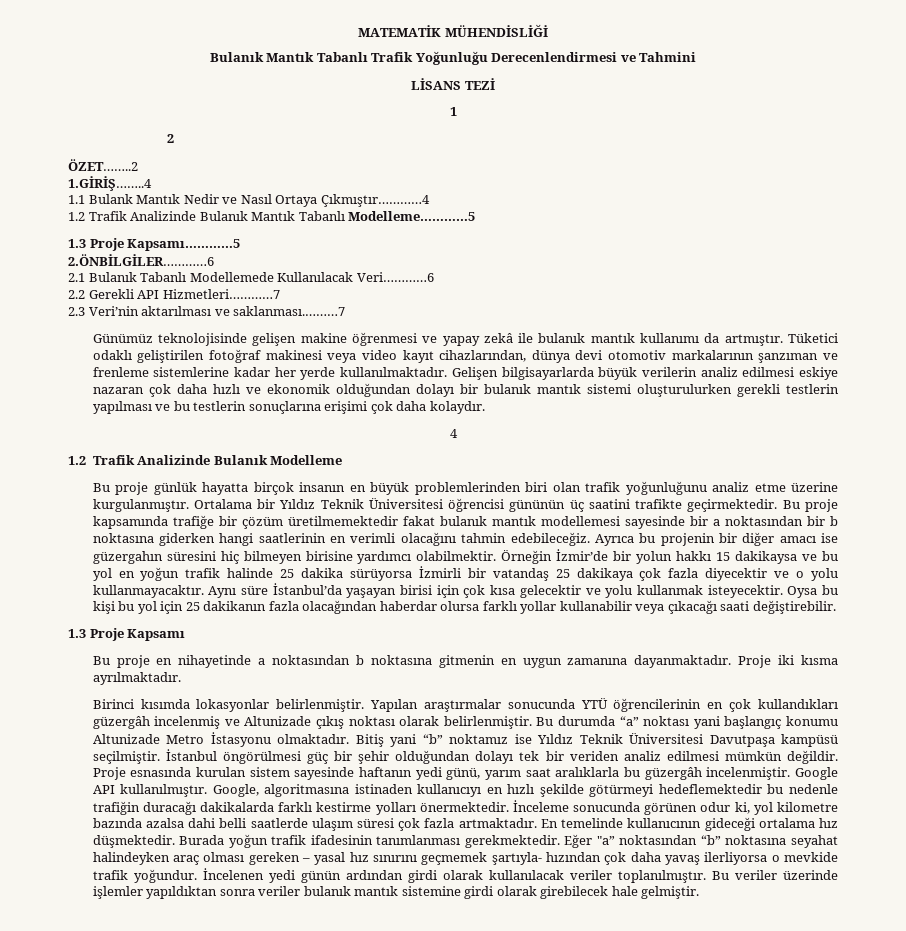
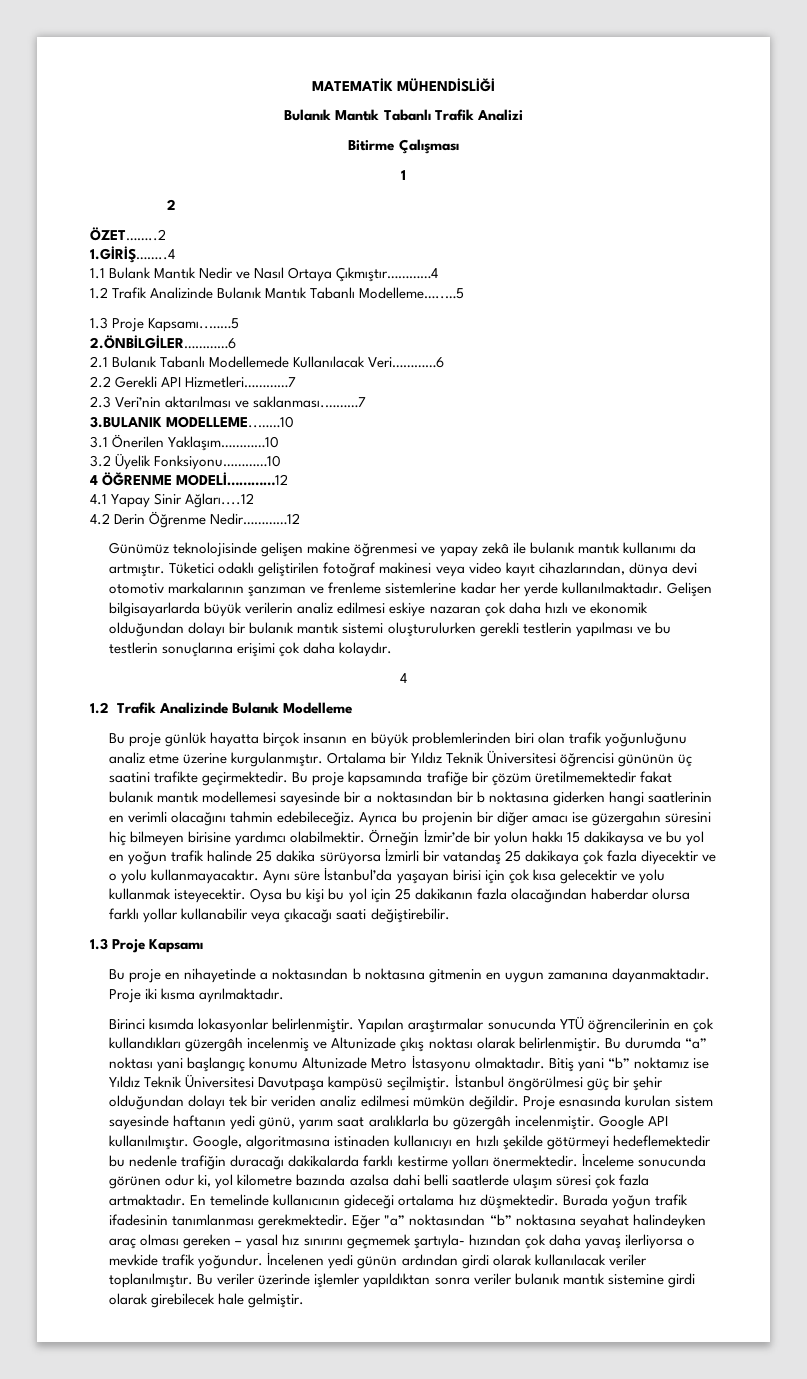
- Bulanık Mantık Tabanlı Trafik Yoğunluğu Derecenlendirmesi ve Tahmini
- LİSANS TEZİ
+ Bulanık Mantık Tabanlı Trafik Analizi
+ Bitirme Çalışması
- 1.2 Trafik Analizinde Bulanık Mantık Tabanlı Modelleme…………5
- 1.3 Proje Kapsamı…………5
+ 1.2 Trafik Analizinde Bulanık Mantık Tabanlı Modelleme…..…5
+ 1.3 Proje Kapsamı..……5
+ 3.BULANIK MODELLEME..……10
+ 3.1 Önerilen Yaklaşım…………10
+ 3.2 Üyelik Fonksiyonu…………10
+ 4 ÖĞRENME MODELİ…………12
+ 4.1 Yapay Sinir Ağları....12
+ 4.2 Derin Öğrenme Nedir…………12

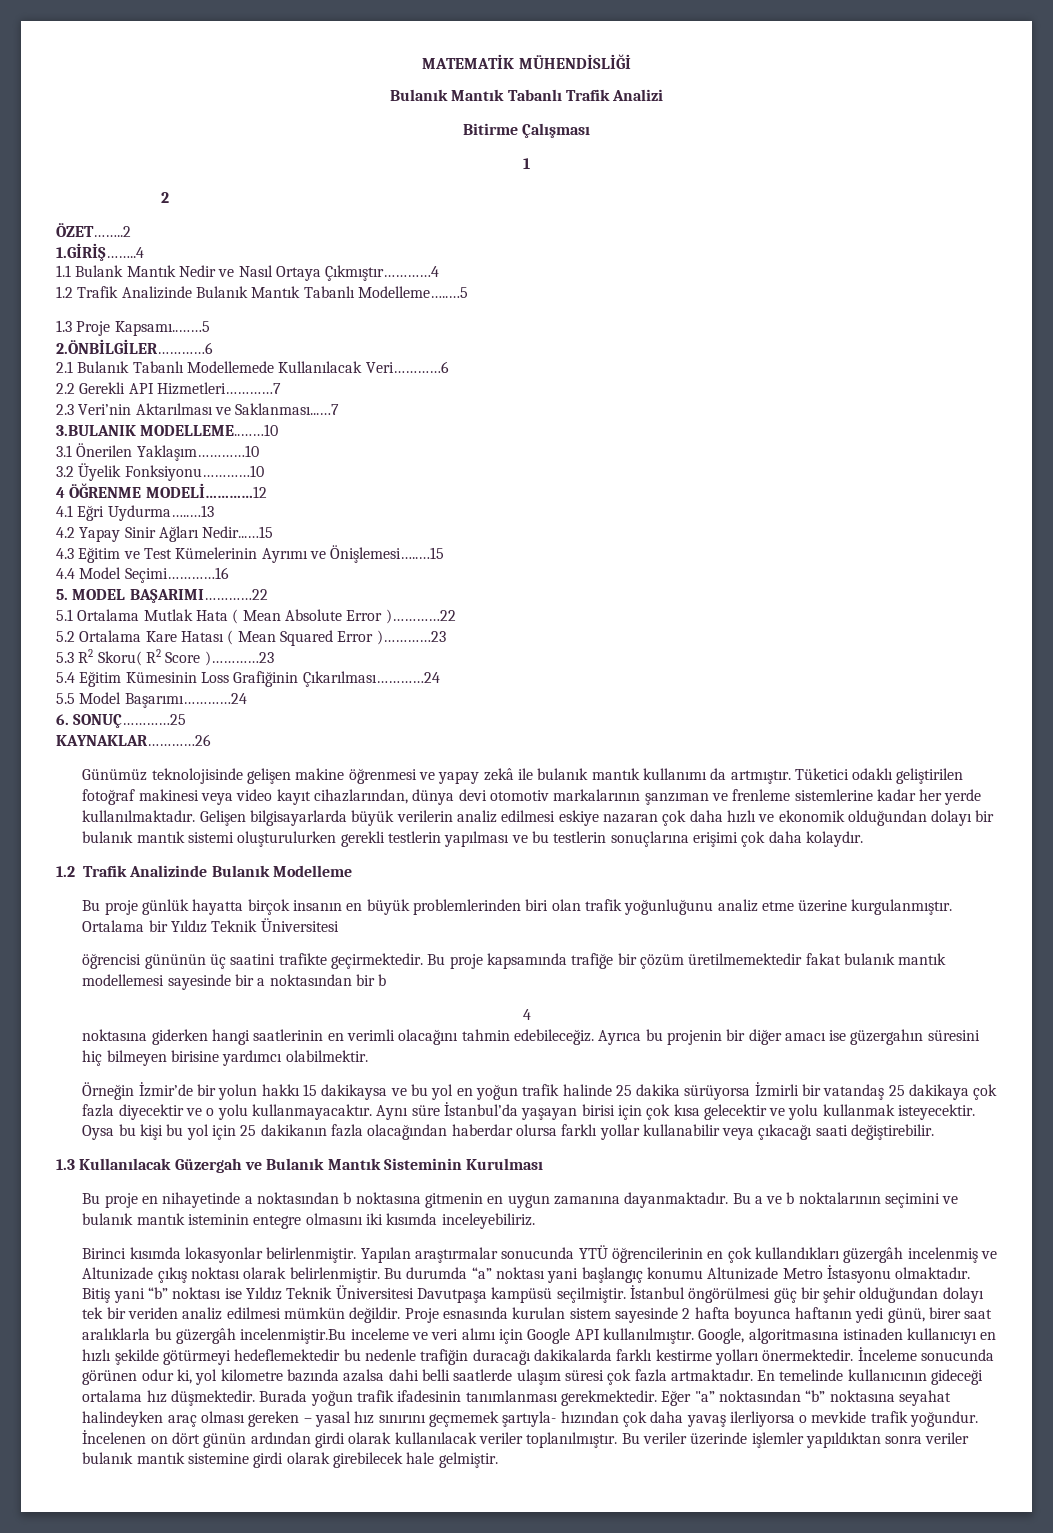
- 2.3 Veri’nin aktarılması ve saklanması.………7
+ 2.3 Veri’nin Aktarılması ve Saklanması...…7
- 4.1 Yapay Sinir Ağları....12
- 4.2 Derin Öğrenme Nedir…………12
+ 4.1 Eğri Uydurma…..…13
+ 4.2 Yapay Sinir Ağları Nedir...…15
+ 4.3 Eğitim ve Test Kümelerinin Ayrımı ve Önişlemesi…..…15
+ 4.4 Model Seçimi…………16
+ 5. MODEL BAŞARIMI…………22
+ 5.1 Ortalama Mutlak Hata ( Mean Absolute Error )…………22
+ 5.2 Ortalama Kare Hatası ( Mean Squared Error )…………23
+ 5.3 R2 Skoru( R2 Score )…………23
+ 5.4 Eğitim Kümesinin Loss Grafiğinin Çıkarılması…………24
+ 5.5 Model Başarımı…………24
+ 6. SONUÇ…………25
+ KAYNAKLAR…………26
  Gelişen bilgisayarlarda büyük verilerin analiz edilmesi eskiye nazaran çok daha hızlı ve ekonomik olduğundan dolayı bir bulanık mantık sistemi oluşturulurken gerekli testlerin yapılması ve bu testlerin sonuçlarına erişimi çok daha kolaydır.
- 4
- Ortalama bir Yıldız Teknik Üniversitesi öğrencisi gününün üç saatini trafikte geçirmektedir.
+ Ortalama bir Yıldız Teknik Üniversitesi
+ öğrencisi gününün üç saatini trafikte geçirmektedir.
- Bu proje kapsamında trafiğe bir çözüm üretilmemektedir fakat bulanık mantık modellemesi sayesinde bir a noktasından bir b noktasına giderken hangi saatlerinin en verimli olacağını tahmin edebileceğiz.
+ Bu proje kapsamında trafiğe bir çözüm üretilmemektedir fakat bulanık mantık modellemesi sayesinde bir a noktasından bir b
+ 4
+ noktasına giderken hangi saatlerinin en verimli olacağını tahmin edebileceğiz.
- Ayrıca bu projenin bir diğer amacı ise güzergahın süresini hiç bilmeyen birisine yardımcı olabilmektir. Örneğin İzmir’de bir yolun hakkı 15 dakikaysa ve bu yol en yoğun trafik halinde 25 dakika sürüyorsa İzmirli bir vatandaş 25 dakikaya çok fazla diyecektir ve o yolu kullanmayacaktır.
+ Ayrıca bu projenin bir diğer amacı ise güzergahın süresini hiç bilmeyen birisine yardımcı olabilmektir.
+ Örneğin İzmir’de bir yolun hakkı 15 dakikaysa ve bu yol en yoğun trafik halinde 25 dakika sürüyorsa İzmirli bir vatandaş 25 dakikaya çok fazla diyecektir ve o yolu kullanmayacaktır.
- 1.3 Proje Kapsamı
+ 1.3 Kullanılacak Güzergah ve Bulanık Mantık Sisteminin Kurulması
- Proje iki kısma ayrılmaktadır.
+ Bu a ve b noktalarının seçimini ve bulanık mantık isteminin entegre olmasını iki kısımda inceleyebiliriz.
- Bitiş yani “b” noktamız ise Yıldız Teknik Üniversitesi Davutpaşa kampüsü seçilmiştir.
+ Bitiş yani “b” noktası ise Yıldız Teknik Üniversitesi Davutpaşa kampüsü seçilmiştir.
- Proje esnasında kurulan sistem sayesinde haftanın yedi günü, yarım saat aralıklarla bu güzergâh incelenmiştir. Google API kullanılmıştır.
+ Proje esnasında kurulan sistem sayesinde 2 hafta boyunca haftanın yedi günü, birer saat aralıklarla bu güzergâh incelenmiştir.Bu inceleme ve veri alımı için Google API kullanılmıştır.
- İncelenen yedi günün ardından girdi olarak kullanılacak veriler toplanılmıştır.
+ İncelenen on dört günün ardından girdi olarak kullanılacak veriler toplanılmıştır.

